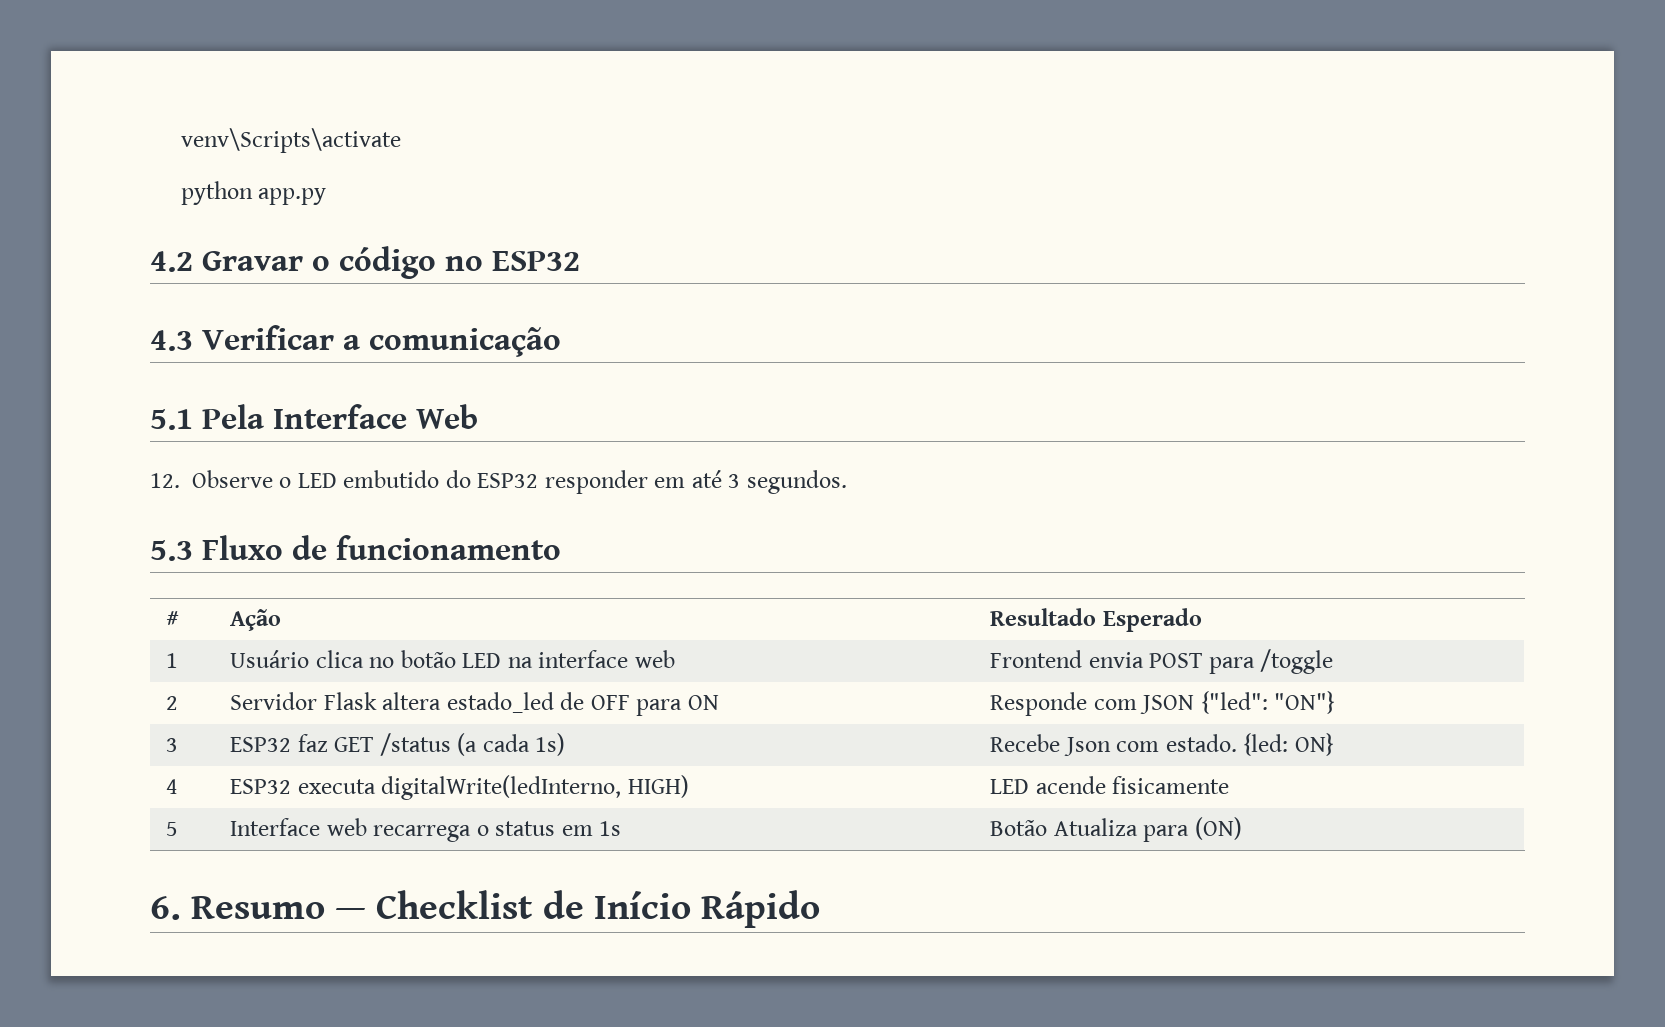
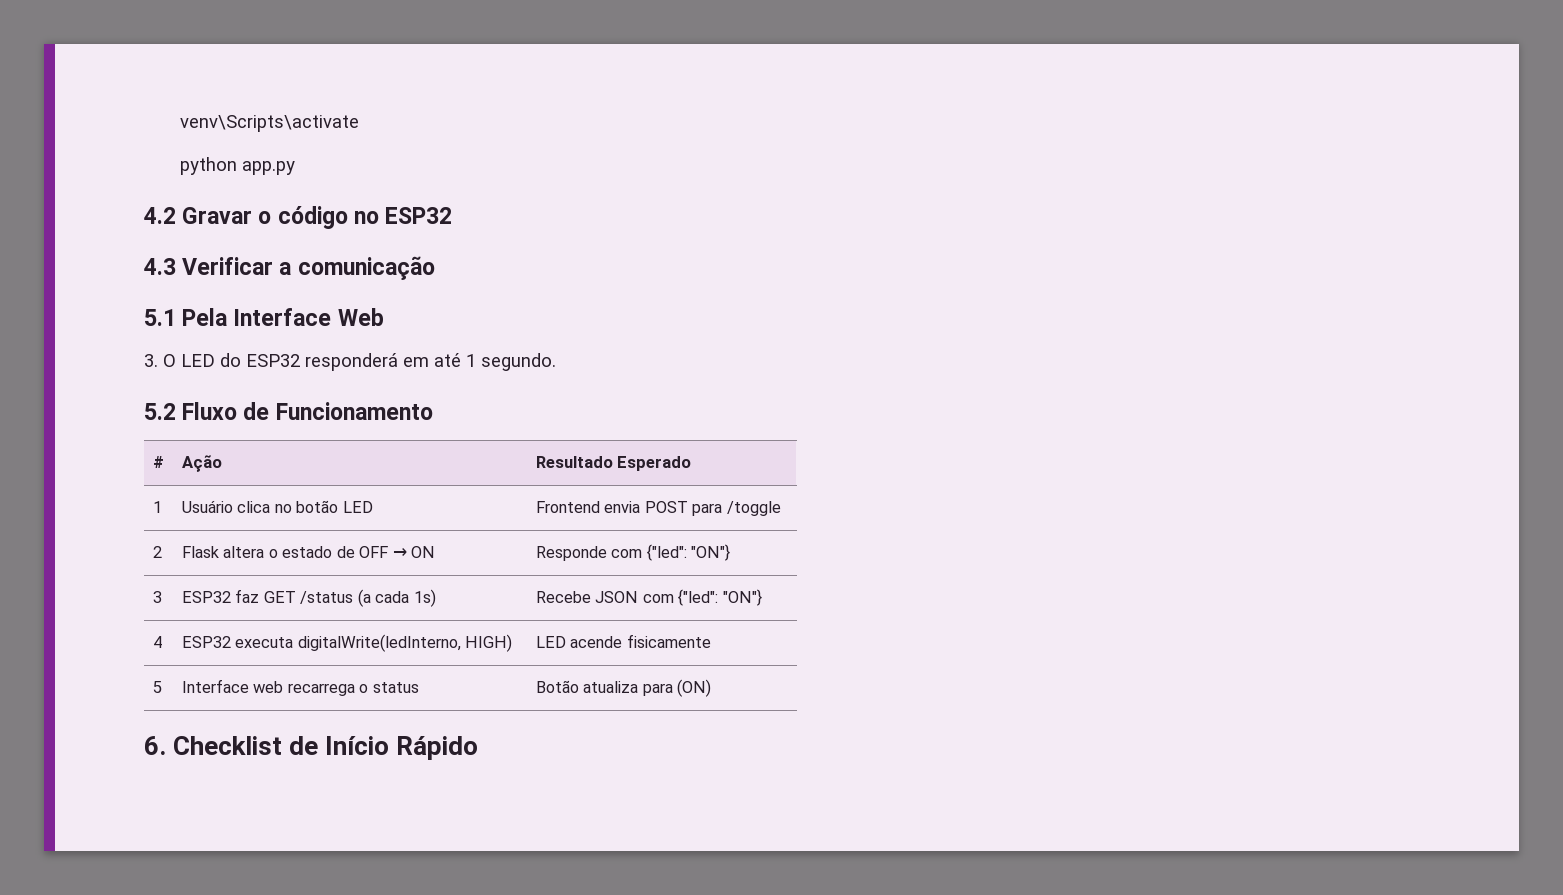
- 12. Observe o LED embutido do ESP32 responder em até 3 segundos.
- 5.3 Fluxo de funcionamento
+ 3. O LED do ESP32 responderá em até 1 segundo.
+ 5.2 Fluxo de Funcionamento
- 1 | Usuário clica no botão LED na interface web | Frontend envia POST para /toggle
+ 1 | Usuário clica no botão LED | Frontend envia POST para /toggle
- 2 | Servidor Flask altera estado_led de OFF para ON | Responde com JSON {"led": "ON"}
+ 2 | Flask altera o estado de OFF → ON | Responde com {"led": "ON"}
- 3 | ESP32 faz GET /status (a cada 1s) | Recebe Json com estado. {led: ON}
+ 3 | ESP32 faz GET /status (a cada 1s) | Recebe JSON com {"led": "ON"}
- 5 | Interface web recarrega o status em 1s | Botão Atualiza para (ON)
+ 5 | Interface web recarrega o status | Botão atualiza para (ON)
- 6. Resumo — Checklist de Início Rápido
+ 6. Checklist de Início Rápido

